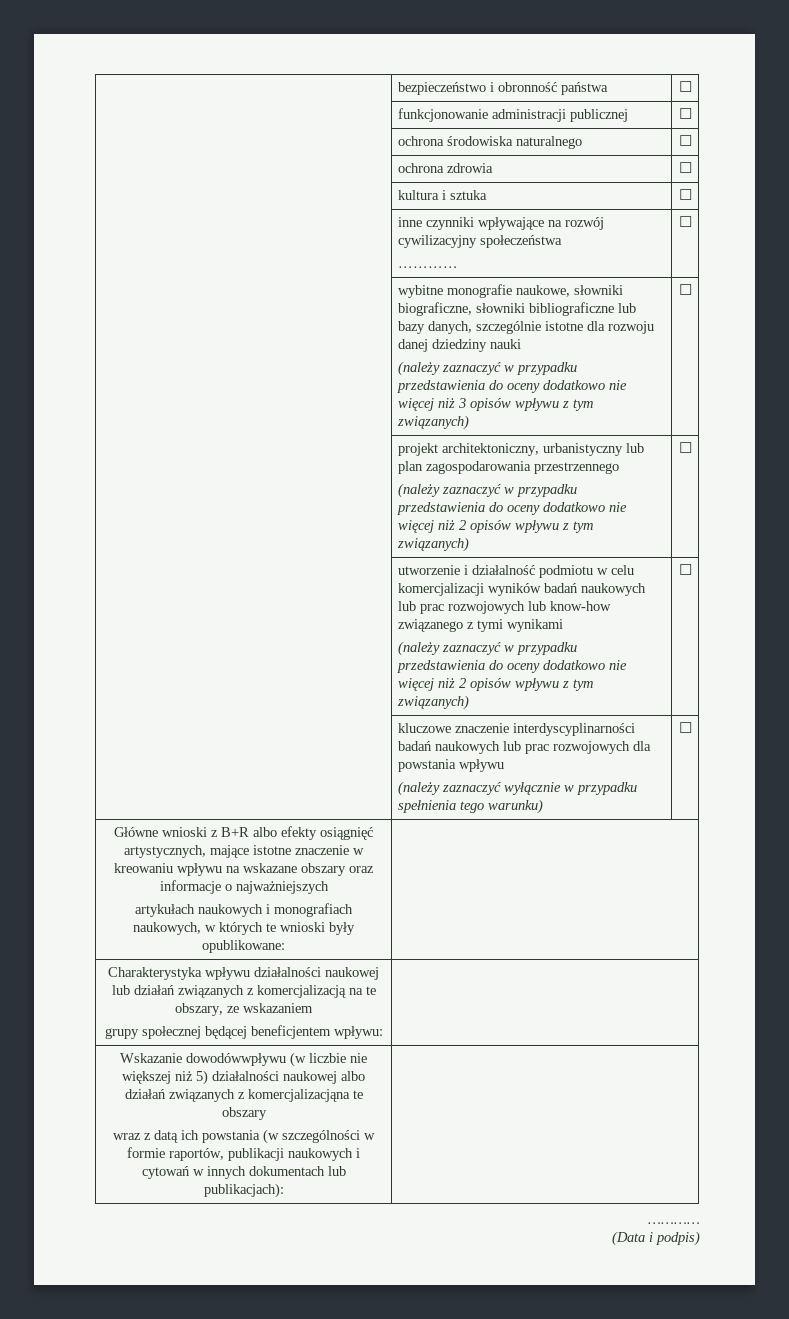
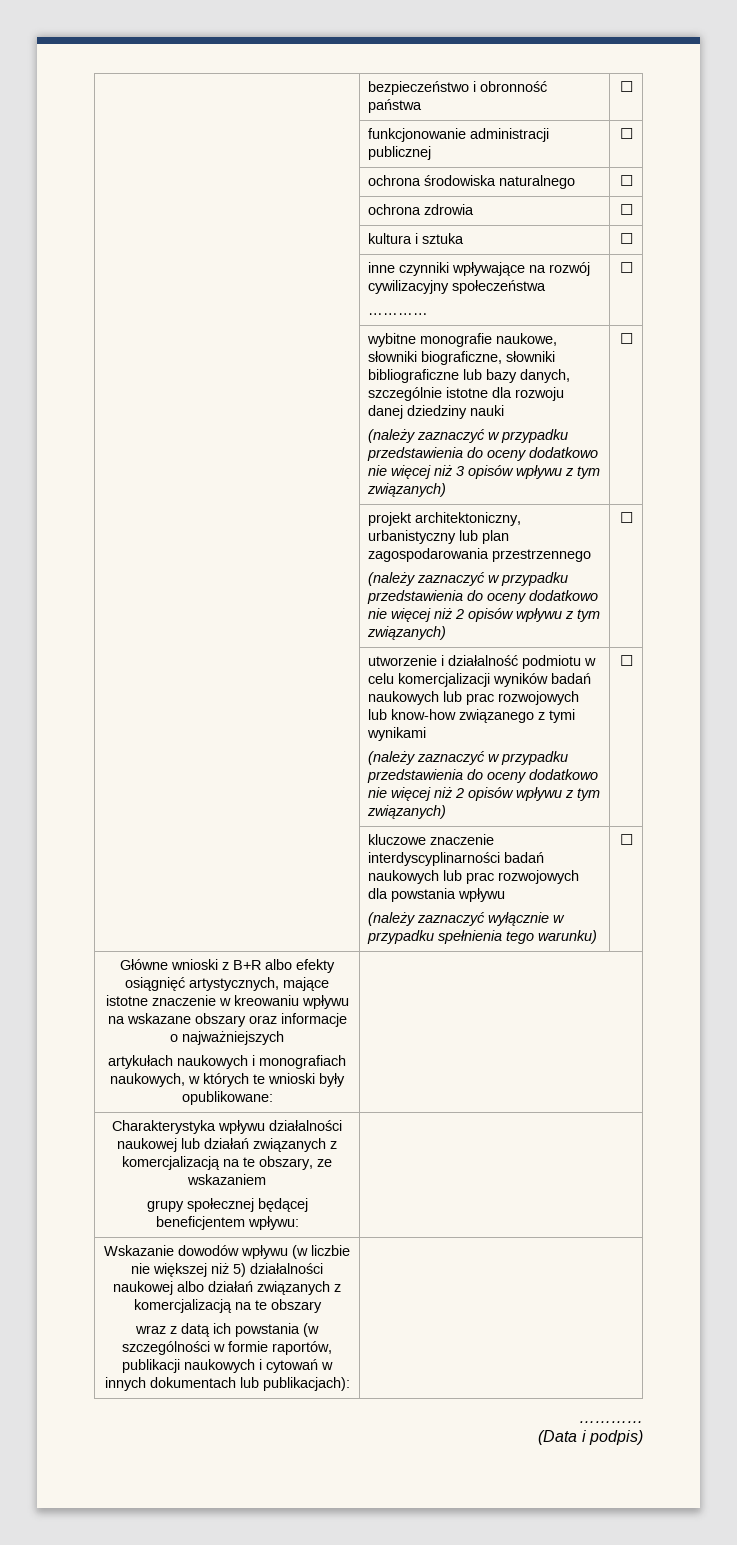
- Wskazanie dowodówwpływu (w liczbie nie większej niż 5) działalności naukowej albo działań związanych z komercjalizacjąna te obszary
+ Wskazanie dowodów wpływu (w liczbie nie większej niż 5) działalności naukowej albo działań związanych z komercjalizacją na te obszary

